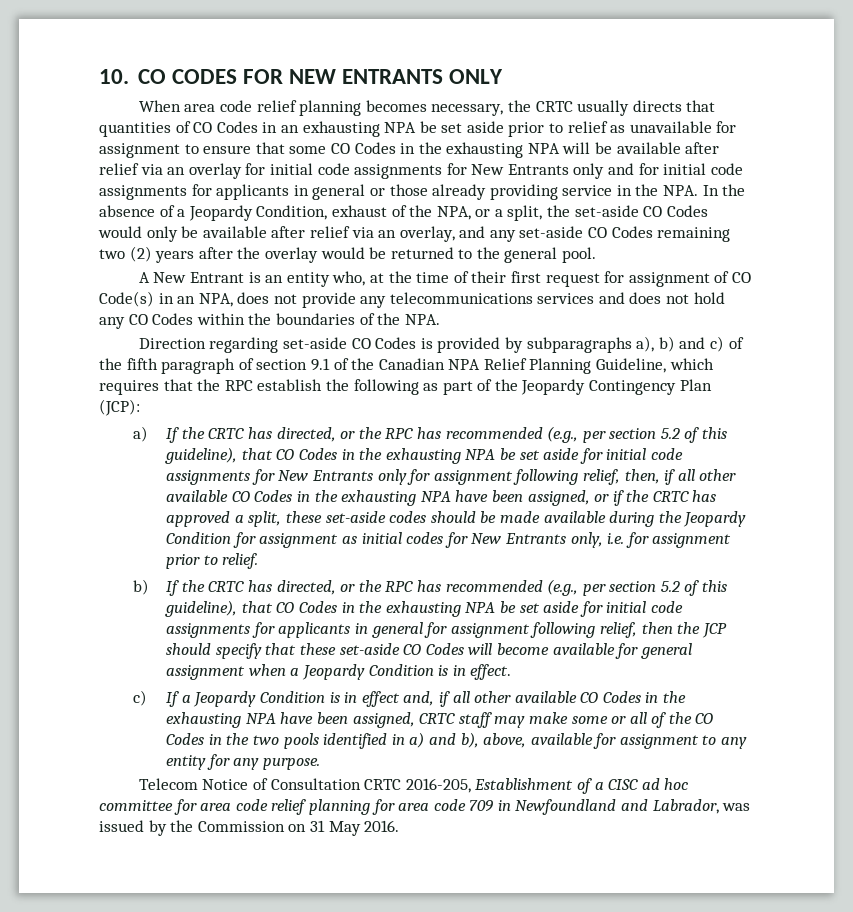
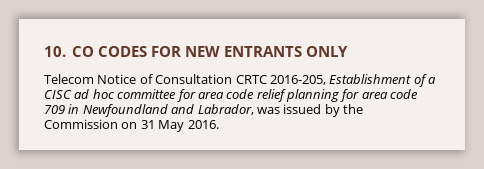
- When area code relief planning becomes necessary, the CRTC usually directs that quantities of CO Codes in an exhausting NPA be set aside prior to relief as unavailable for assignment to ensure that some CO Codes in the exhausting NPA will be available after relief via an overlay for initial code assignments for New Entrants only and for initial code assignments for applicants in general or those already providing service in the NPA. In the absence of a Jeopardy Condition, exhaust of the NPA, or a split, the set-aside CO Codes would only be available after relief via an overlay, and any set-aside CO Codes remaining two (2) years after the overlay would be returned to the general pool.
- A New Entrant is an entity who, at the time of their first request for assignment of CO Code(s) in an NPA, does not provide any telecommunications services and does not hold any CO Codes within the boundaries of the NPA.
- Direction regarding set-aside CO Codes is provided by subparagraphs a), b) and c) of the fifth paragraph of section 9.1 of the Canadian NPA Relief Planning Guideline, which requires that the RPC establish the following as part of the Jeopardy Contingency Plan (JCP):
- a) If the CRTC has directed, or the RPC has recommended (e.g., per section 5.2 of this guideline), that CO Codes in the exhausting NPA be set aside for initial code assignments for New Entrants only for assignment following relief, then, if all other available CO Codes in the exhausting NPA have been assigned, or if the CRTC has approved a split, these set-aside codes should be made available during the Jeopardy Condition for assignment as initial codes for New Entrants only, i.e. for assignment prior to relief.
- b) If the CRTC has directed, or the RPC has recommended (e.g., per section 5.2 of this guideline), that CO Codes in the exhausting NPA be set aside for initial code assignments for applicants in general for assignment following relief, then the JCP should specify that these set-aside CO Codes will become available for general assignment when a Jeopardy Condition is in effect.
- c) If a Jeopardy Condition is in effect and, if all other available CO Codes in the exhausting NPA have been assigned, CRTC staff may make some or all of the CO Codes in the two pools identified in a) and b), above, available for assignment to any entity for any purpose.

